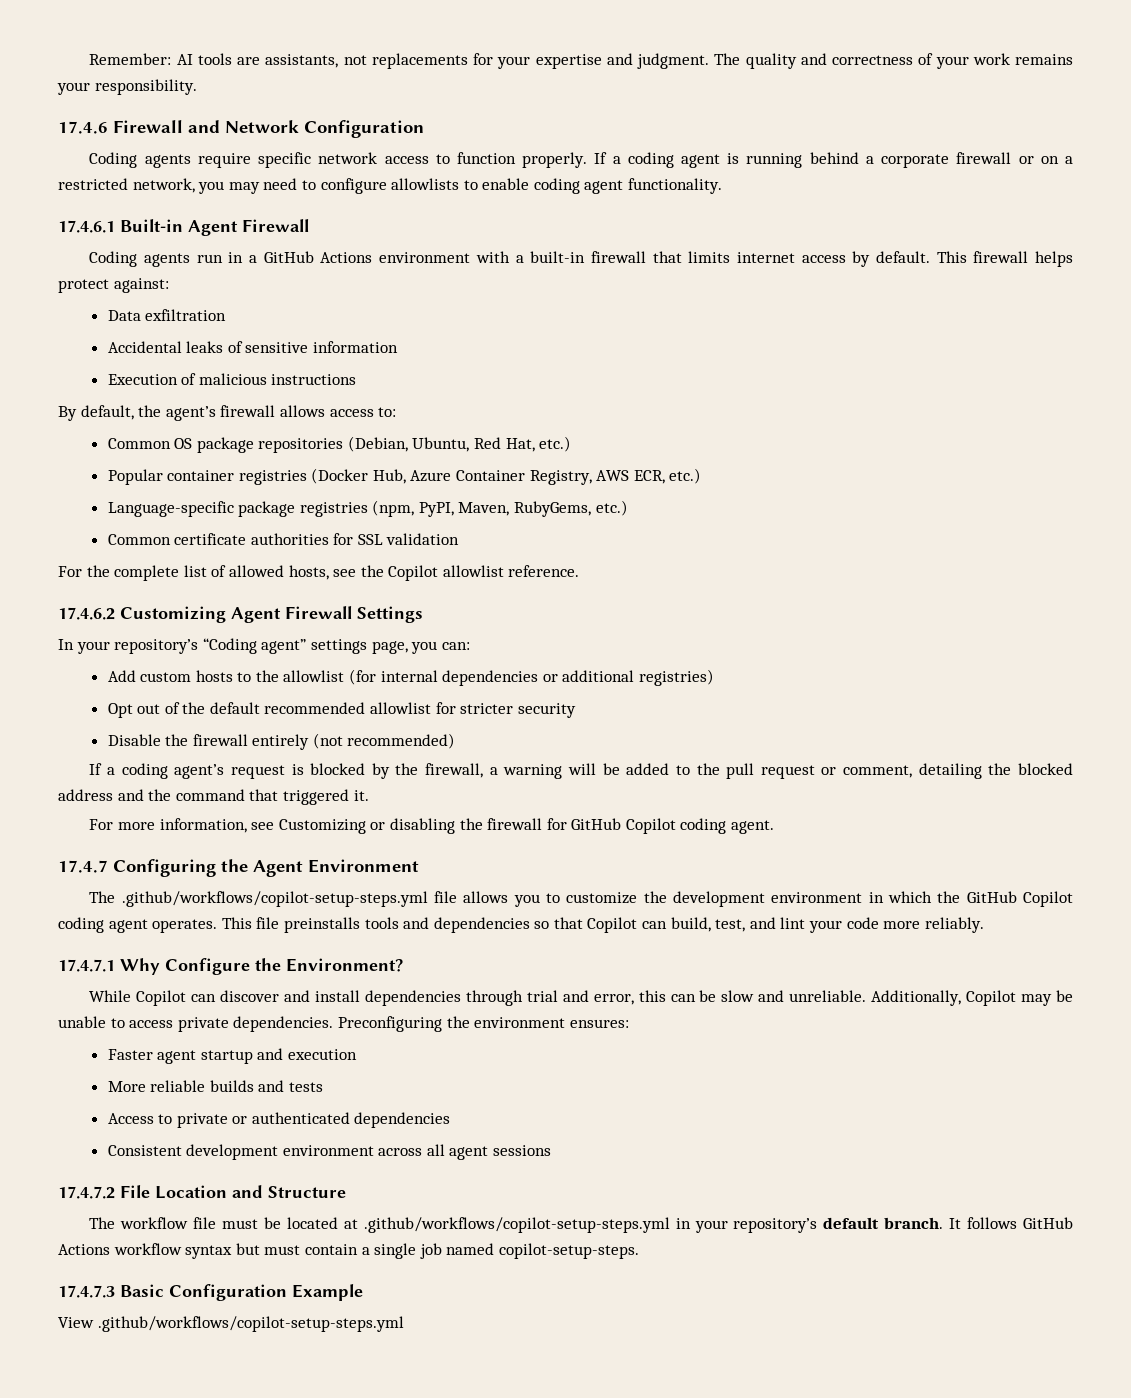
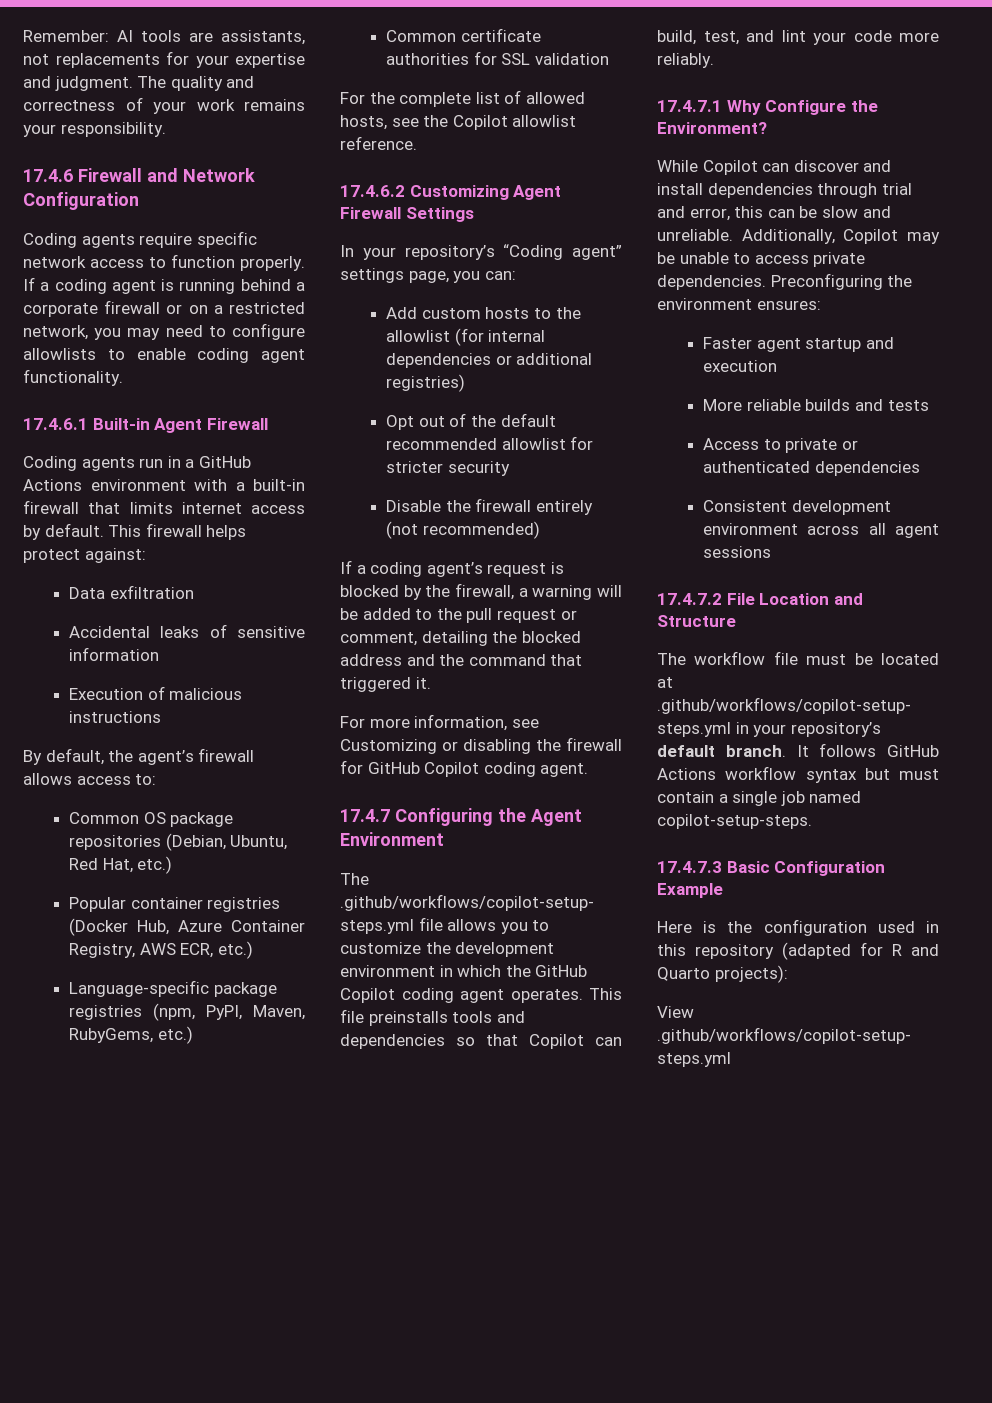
+ Here is the configuration used in this repository (adapted for R and Quarto projects):

